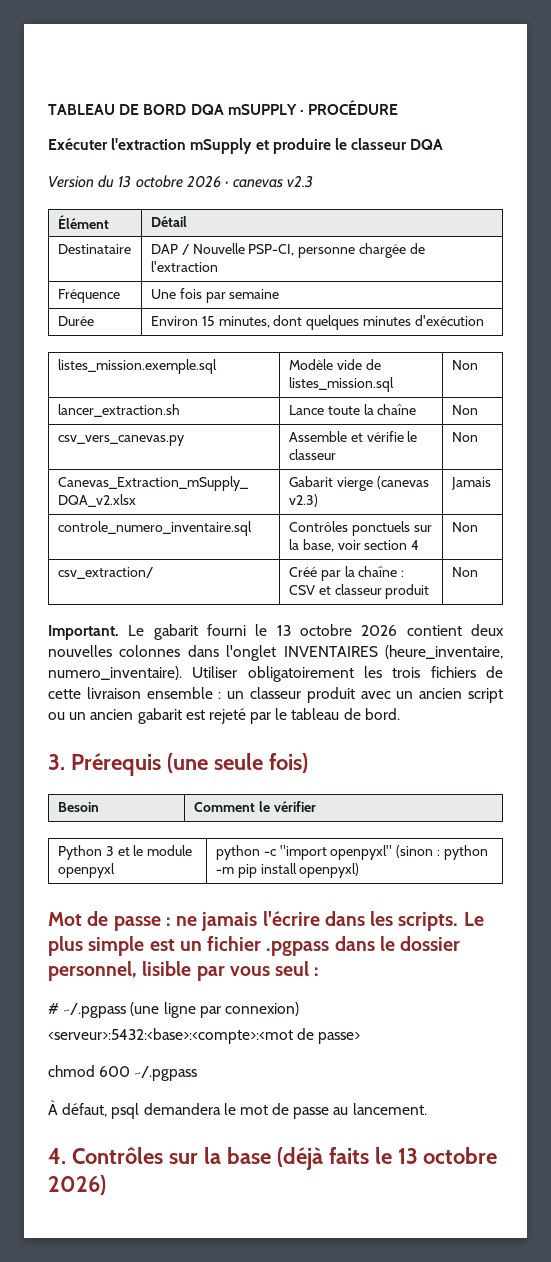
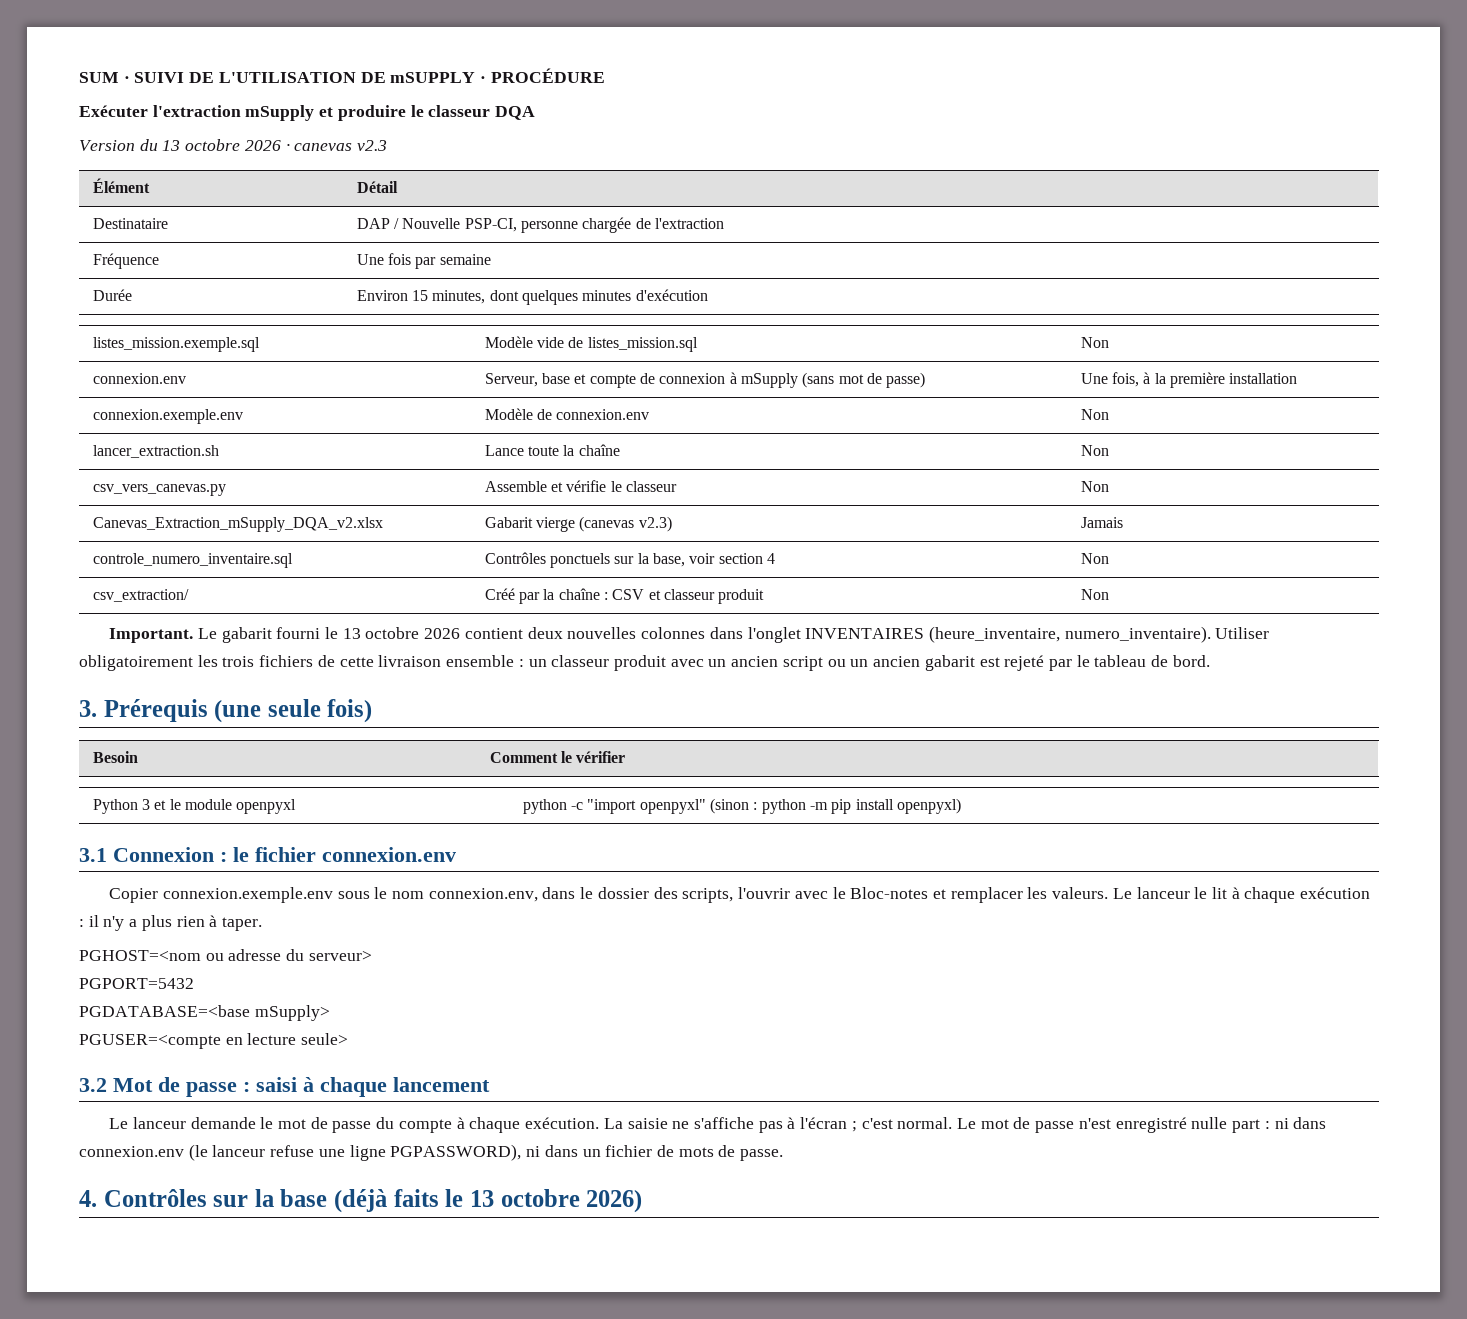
- TABLEAU DE BORD DQA mSUPPLY · PROCÉDURE
+ SUM · SUIVI DE L'UTILISATION DE mSUPPLY · PROCÉDURE
+ connexion.env | Serveur, base et compte de connexion à mSupply (sans mot de passe) | Une fois, à la première installation
+ connexion.exemple.env | Modèle de connexion.env | Non
- Mot de passe : ne jamais l'écrire dans les scripts. Le plus simple est un fichier .pgpass dans le dossier personnel, lisible par vous seul :
- # ~/.pgpass (une ligne par connexion)
- <serveur>:5432:<base>:<compte>:<mot de passe>
- chmod 600 ~/.pgpass
- À défaut, psql demandera le mot de passe au lancement.
+ 3.1 Connexion : le fichier connexion.env
+ Copier connexion.exemple.env sous le nom connexion.env, dans le dossier des scripts, l'ouvrir avec le Bloc-notes et remplacer les valeurs. Le lanceur le lit à chaque exécution : il n'y a plus rien à taper.
+ PGHOST=<nom ou adresse du serveur>
+ PGPORT=5432
+ PGDATABASE=<base mSupply>
+ PGUSER=<compte en lecture seule>
+ 3.2 Mot de passe : saisi à chaque lancement
+ Le lanceur demande le mot de passe du compte à chaque exécution. La saisie ne s'affiche pas à l'écran ; c'est normal. Le mot de passe n'est enregistré nulle part : ni dans connexion.env (le lanceur refuse une ligne PGPASSWORD), ni dans un fichier de mots de passe.

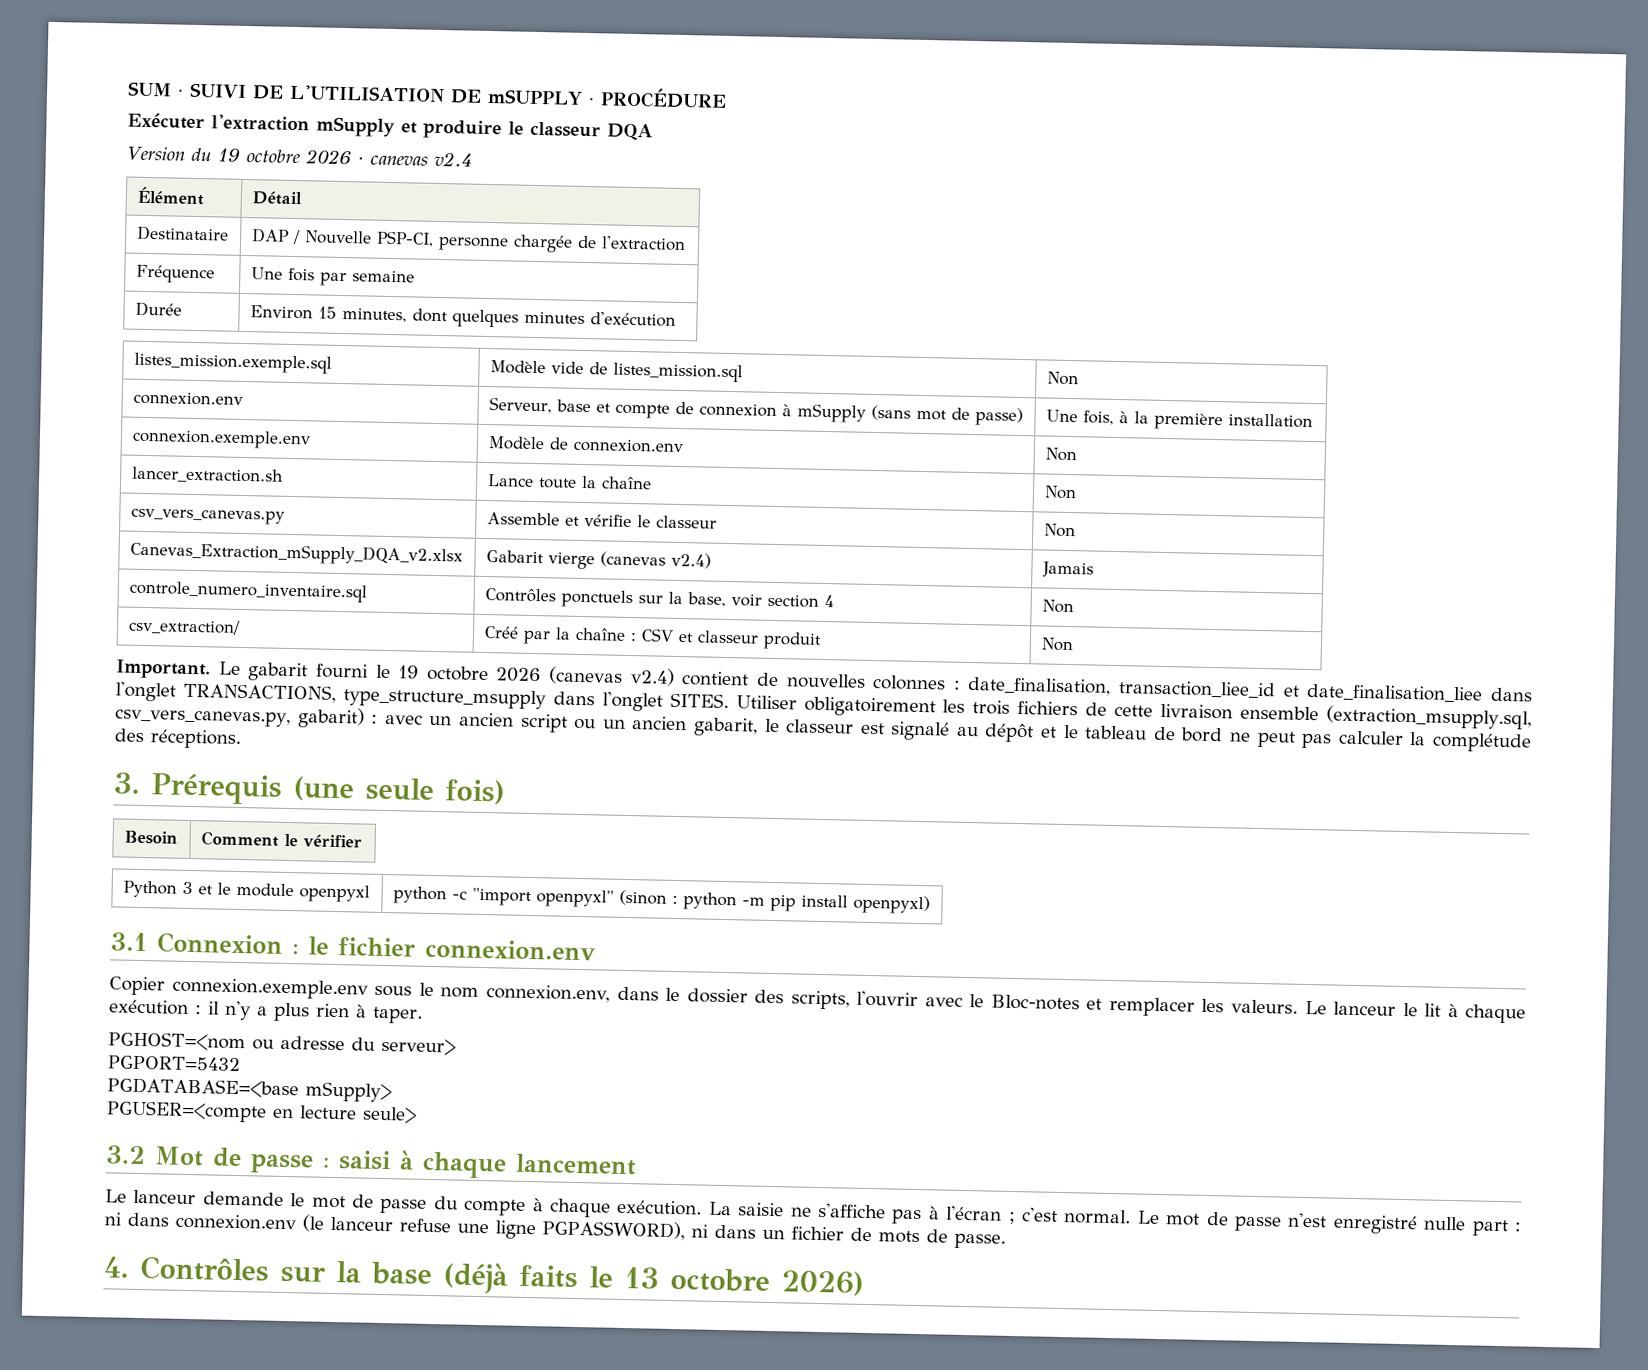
- Version du 13 octobre 2026 · canevas v2.3
+ Version du 19 octobre 2026 · canevas v2.4
- Canevas_Extraction_mSupply_DQA_v2.xlsx | Gabarit vierge (canevas v2.3) | Jamais
+ Canevas_Extraction_mSupply_DQA_v2.xlsx | Gabarit vierge (canevas v2.4) | Jamais
- Le gabarit fourni le 13 octobre 2026 contient deux nouvelles colonnes dans l'onglet INVENTAIRES (heure_inventaire, numero_inventaire).
+ Le gabarit fourni le 19 octobre 2026 (canevas v2.4) contient de nouvelles colonnes : date_finalisation, transaction_liee_id et date_finalisation_liee dans l'onglet TRANSACTIONS, type_structure_msupply dans l'onglet SITES.
- Utiliser obligatoirement les trois fichiers de cette livraison ensemble : un classeur produit avec un ancien script ou un ancien gabarit est rejeté par le tableau de bord.
+ Utiliser obligatoirement les trois fichiers de cette livraison ensemble (extraction_msupply.sql, csv_vers_canevas.py, gabarit) : avec un ancien script ou un ancien gabarit, le classeur est signalé au dépôt et le tableau de bord ne peut pas calculer la complétude des réceptions.

